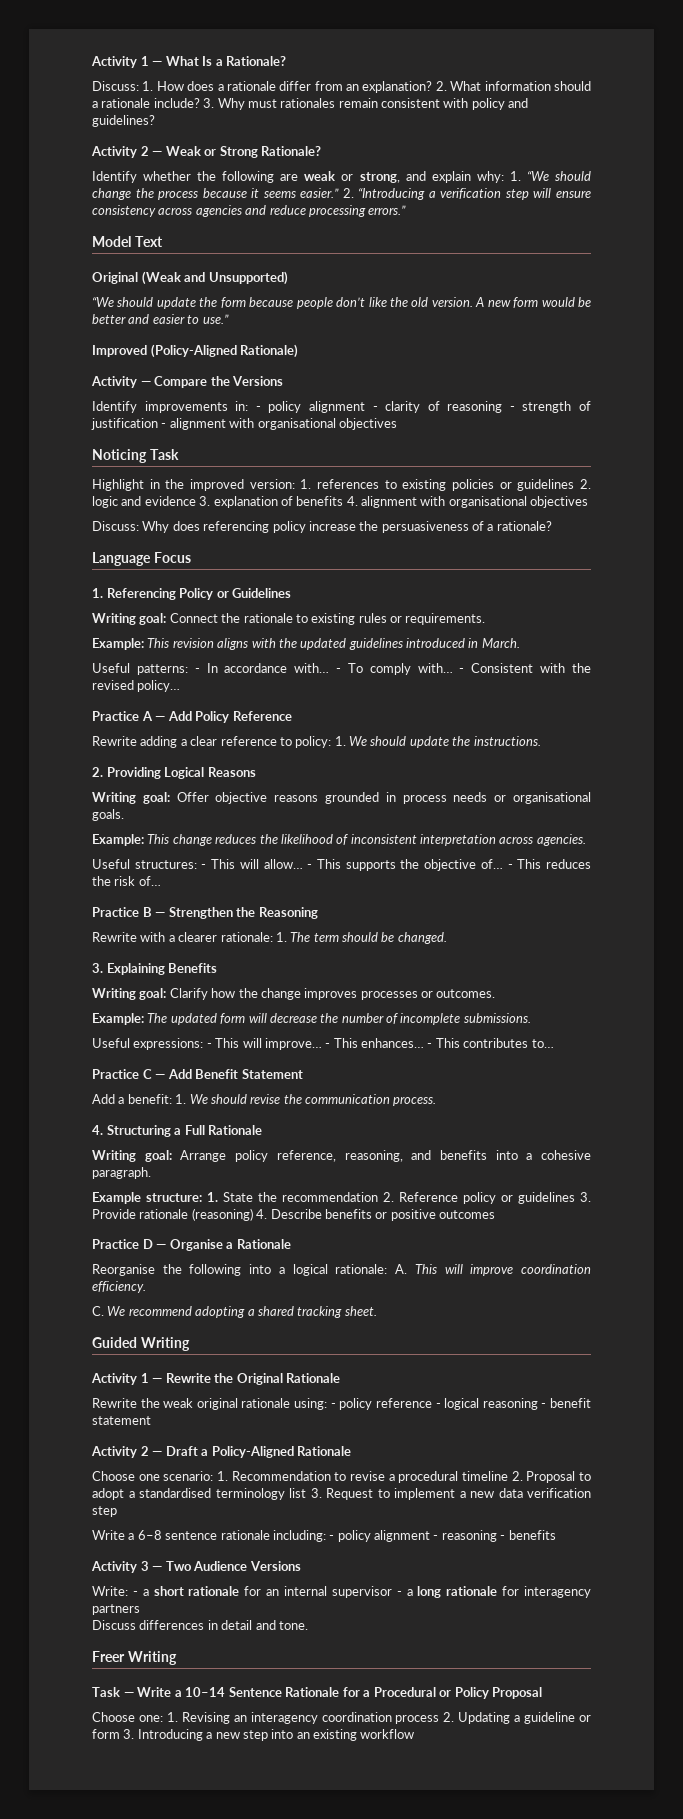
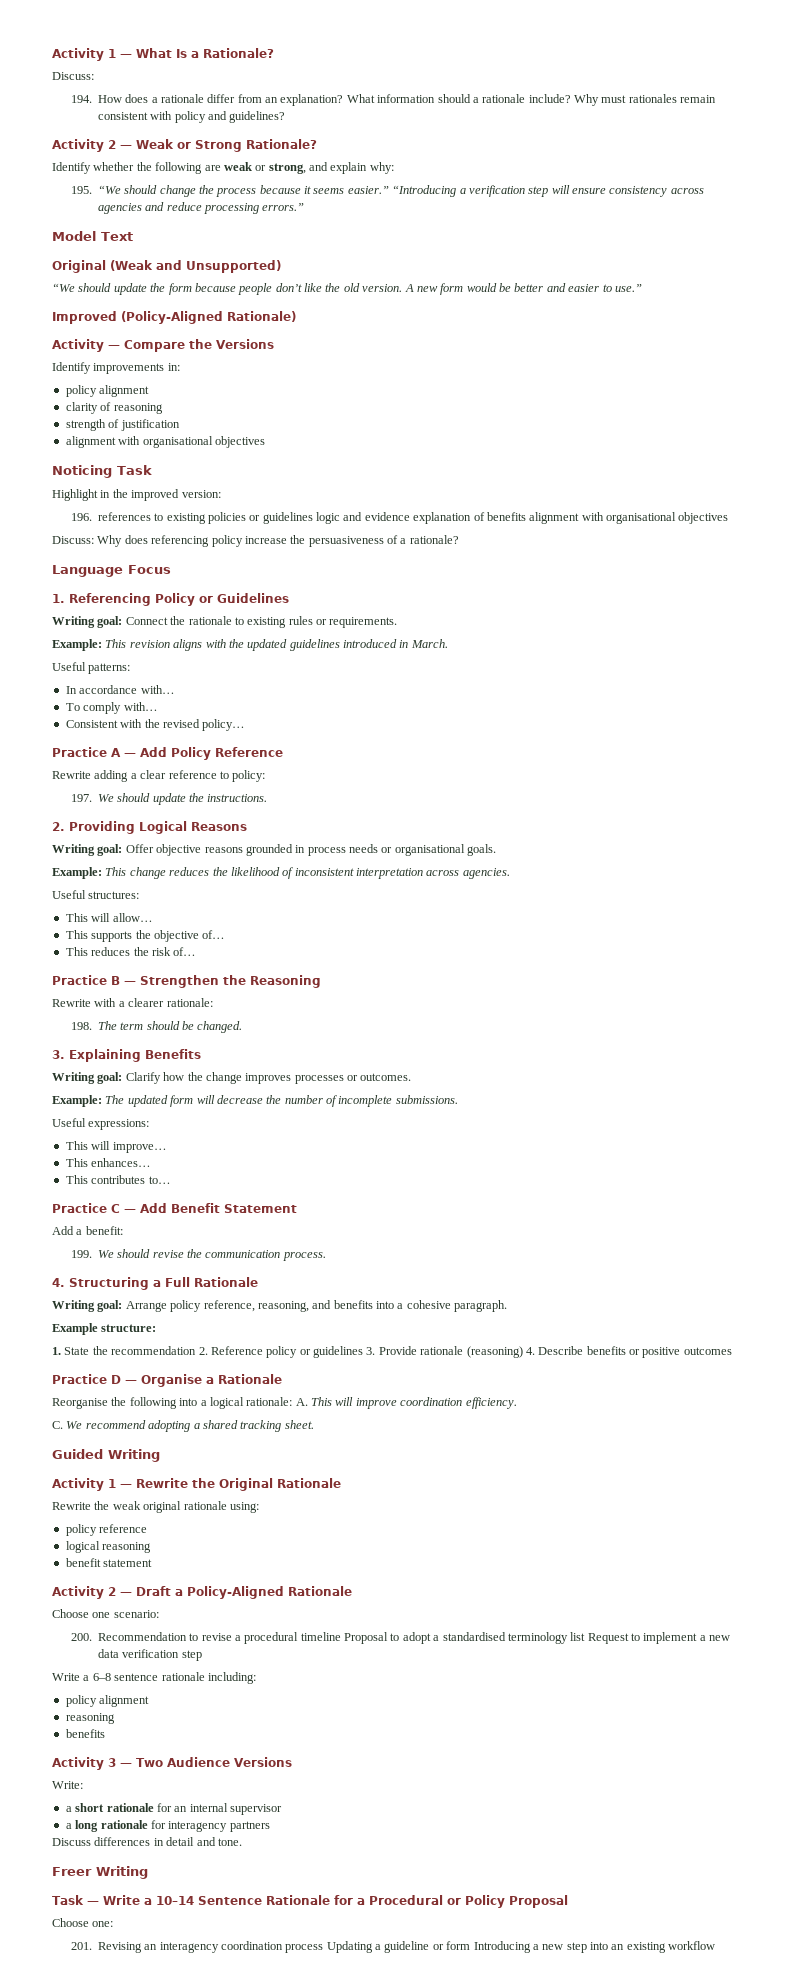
  Activity 1 — What Is a Rationale?
- Discuss: 1. How does a rationale differ from an explanation?
+ Discuss:
+ 194. How does a rationale differ from an explanation?
- 2. What information should a rationale include?
+ What information should a rationale include?
- 3. Why must rationales remain consistent with policy and guidelines?
+ Why must rationales remain consistent with policy and guidelines?
- Identify whether the following are weak or strong, and explain why: 1. “We should change the process because it seems easier.”
+ Identify whether the following are weak or strong, and explain why:
+ 195. “We should change the process because it seems easier.”
- 2. “Introducing a verification step will ensure consistency across agencies and reduce processing errors.”
+ “Introducing a verification step will ensure consistency across agencies and reduce processing errors.”
- Identify improvements in: - policy alignment - clarity of reasoning - strength of justification - alignment with organisational objectives
+ Identify improvements in:
+ policy alignment
+ clarity of reasoning
+ strength of justification
+ alignment with organisational objectives
- Highlight in the improved version: 1. references to existing policies or guidelines 2. logic and evidence 3. explanation of benefits 4. alignment with organisational objectives
+ Highlight in the improved version:
+ 196. references to existing policies or guidelines logic and evidence explanation of benefits alignment with organisational objectives
- Useful patterns: - In accordance with… - To comply with… - Consistent with the revised policy…
+ Useful patterns:
+ In accordance with…
+ To comply with…
+ Consistent with the revised policy…
- Rewrite adding a clear reference to policy: 1. We should update the instructions.
+ Rewrite adding a clear reference to policy:
+ 197. We should update the instructions.
- Useful structures: - This will allow… - This supports the objective of… - This reduces the risk of…
+ Useful structures:
+ This will allow…
+ This supports the objective of…
+ This reduces the risk of…
- Rewrite with a clearer rationale: 1. The term should be changed.
+ Rewrite with a clearer rationale:
+ 198. The term should be changed.
- Useful expressions: - This will improve… - This enhances… - This contributes to…
+ Useful expressions:
+ This will improve…
+ This enhances…
+ This contributes to…
- Add a benefit: 1. We should revise the communication process.
+ Add a benefit:
+ 199. We should revise the communication process.
- Example structure: 1. State the recommendation 2. Reference policy or guidelines 3. Provide rationale (reasoning) 4. Describe benefits or positive outcomes
+ Example structure:
+ 1. State the recommendation 2. Reference policy or guidelines 3. Provide rationale (reasoning) 4. Describe benefits or positive outcomes
- Rewrite the weak original rationale using: - policy reference - logical reasoning - benefit statement
+ Rewrite the weak original rationale using:
+ policy reference
+ logical reasoning
+ benefit statement
- Choose one scenario: 1. Recommendation to revise a procedural timeline 2. Proposal to adopt a standardised terminology list 3. Request to implement a new data verification step
+ Choose one scenario:
+ 200. Recommendation to revise a procedural timeline Proposal to adopt a standardised terminology list Request to implement a new data verification step
- Write a 6–8 sentence rationale including: - policy alignment - reasoning - benefits
+ Write a 6–8 sentence rationale including:
+ policy alignment
+ reasoning
+ benefits
- Write: - a short rationale for an internal supervisor - a long rationale for interagency partners
+ Write:
+ a short rationale for an internal supervisor
+ a long rationale for interagency partners
- Choose one: 1. Revising an interagency coordination process 2. Updating a guideline or form 3. Introducing a new step into an existing workflow
+ Choose one:
+ 201. Revising an interagency coordination process Updating a guideline or form Introducing a new step into an existing workflow

